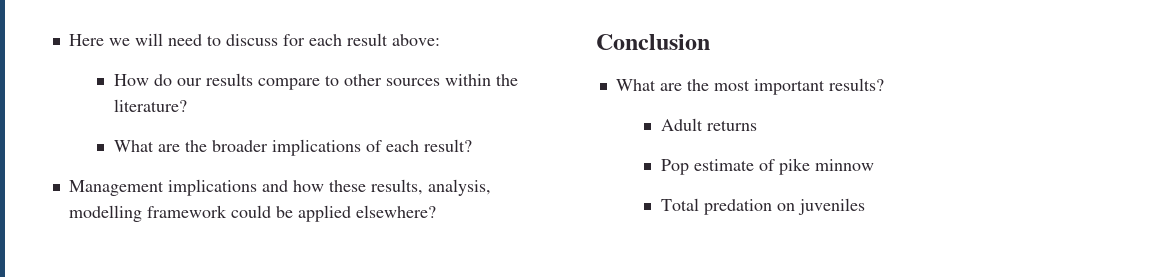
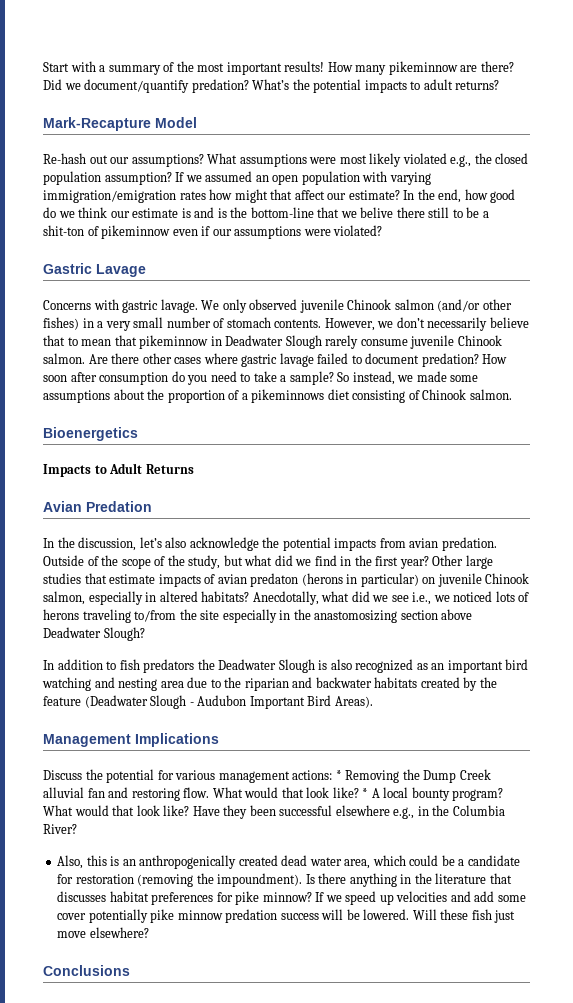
- Here we will need to discuss for each result above:
- How do our results compare to other sources within the literature?
- What are the broader implications of each result?
- Management implications and how these results, analysis, modelling framework could be applied elsewhere?
- Conclusion
- What are the most important results?
- Adult returns
- Pop estimate of pike minnow
- Total predation on juveniles
+ Start with a summary of the most important results! How many pikeminnow are there? Did we document/quantify predation? What’s the potential impacts to adult returns?
+ Mark-Recapture Model
+ Re-hash out our assumptions? What assumptions were most likely violated e.g., the closed population assumption? If we assumed an open population with varying immigration/emigration rates how might that affect our estimate? In the end, how good do we think our estimate is and is the bottom-line that we belive there still to be a shit-ton of pikeminnow even if our assumptions were violated?
+ Gastric Lavage
+ Concerns with gastric lavage. We only observed juvenile Chinook salmon (and/or other fishes) in a very small number of stomach contents. However, we don’t necessarily believe that to mean that pikeminnow in Deadwater Slough rarely consume juvenile Chinook salmon. Are there other cases where gastric lavage failed to document predation? How soon after consumption do you need to take a sample? So instead, we made some assumptions about the proportion of a pikeminnows diet consisting of Chinook salmon.
+ Bioenergetics
+ Impacts to Adult Returns
+ Avian Predation
+ In the discussion, let’s also acknowledge the potential impacts from avian predation. Outside of the scope of the study, but what did we find in the first year? Other large studies that estimate impacts of avian predaton (herons in particular) on juvenile Chinook salmon, especially in altered habitats? Anecdotally, what did we see i.e., we noticed lots of herons traveling to/from the site especially in the anastomosizing section above Deadwater Slough?
+ In addition to fish predators the Deadwater Slough is also recognized as an important bird watching and nesting area due to the riparian and backwater habitats created by the feature (Deadwater Slough - Audubon Important Bird Areas).
+ Management Implications
+ Discuss the potential for various management actions: * Removing the Dump Creek alluvial fan and restoring flow. What would that look like? * A local bounty program? What would that look like? Have they been successful elsewhere e.g., in the Columbia River?
+ Also, this is an anthropogenically created dead water area, which could be a candidate for restoration (removing the impoundment). Is there anything in the literature that discusses habitat preferences for pike minnow? If we speed up velocities and add some cover potentially pike minnow predation success will be lowered. Will these fish just move elsewhere?
+ Conclusions

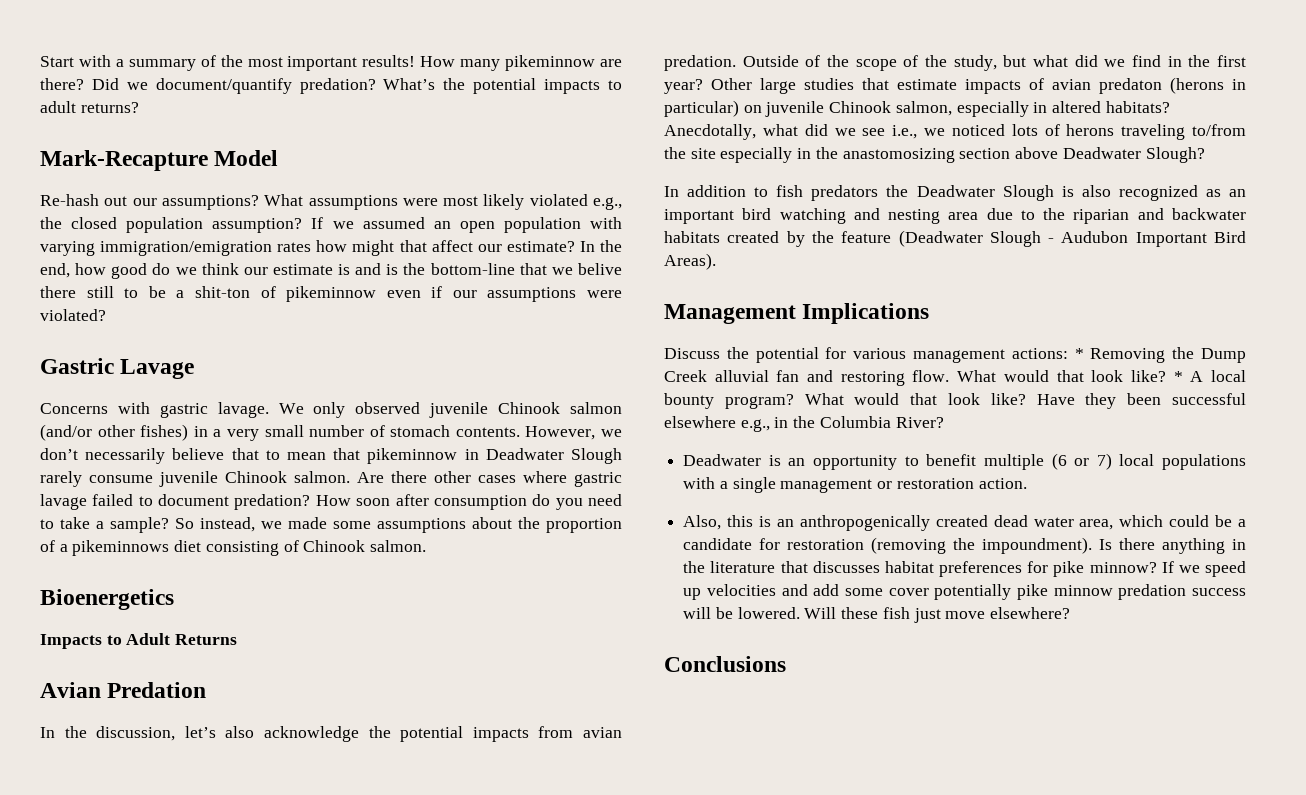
+ Deadwater is an opportunity to benefit multiple (6 or 7) local populations with a single management or restoration action.

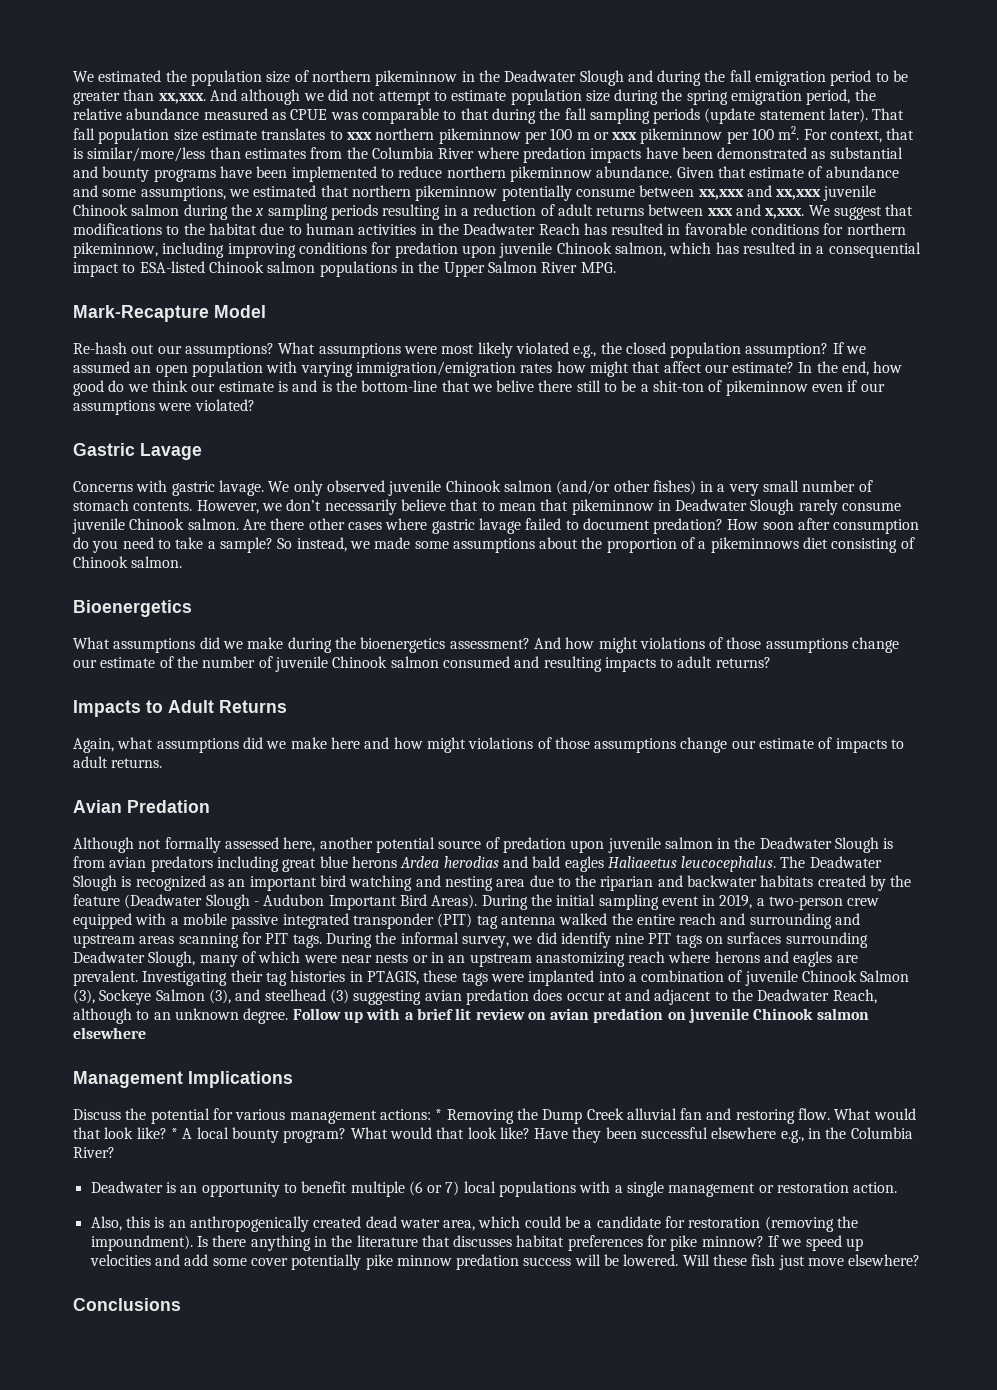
- Start with a summary of the most important results! How many pikeminnow are there? Did we document/quantify predation? What’s the potential impacts to adult returns?
+ We estimated the population size of northern pikeminnow in the Deadwater Slough and during the fall emigration period to be greater than xx,xxx. And although we did not attempt to estimate population size during the spring emigration period, the relative abundance measured as CPUE was comparable to that during the fall sampling periods (update statement later). That fall population size estimate translates to xxx northern pikeminnow per 100 m or xxx pikeminnow per 100 m2. For context, that is similar/more/less than estimates from the Columbia River where predation impacts have been demonstrated as substantial and bounty programs have been implemented to reduce northern pikeminnow abundance. Given that estimate of abundance and some assumptions, we estimated that northern pikeminnow potentially consume between xx,xxx and xx,xxx juvenile Chinook salmon during the x sampling periods resulting in a reduction of adult returns between xxx and x,xxx. We suggest that modifications to the habitat due to human activities in the Deadwater Reach has resulted in favorable conditions for northern pikeminnow, including improving conditions for predation upon juvenile Chinook salmon, which has resulted in a consequential impact to ESA-listed Chinook salmon populations in the Upper Salmon River MPG.
+ What assumptions did we make during the bioenergetics assessment? And how might violations of those assumptions change our estimate of the number of juvenile Chinook salmon consumed and resulting impacts to adult returns?
  Impacts to Adult Returns
+ Again, what assumptions did we make here and how might violations of those assumptions change our estimate of impacts to adult returns.
  Avian Predation
- In the discussion, let’s also acknowledge the potential impacts from avian predation. Outside of the scope of the study, but what did we find in the first year? Other large studies that estimate impacts of avian predaton (herons in particular) on juvenile Chinook salmon, especially in altered habitats? Anecdotally, what did we see i.e., we noticed lots of herons traveling to/from the site especially in the anastomosizing section above Deadwater Slough?
- In addition to fish predators the Deadwater Slough is also recognized as an important bird watching and nesting area due to the riparian and backwater habitats created by the feature (Deadwater Slough - Audubon Important Bird Areas).
+ Although not formally assessed here, another potential source of predation upon juvenile salmon in the Deadwater Slough is from avian predators including great blue herons Ardea herodias and bald eagles Haliaeetus leucocephalus. The Deadwater Slough is recognized as an important bird watching and nesting area due to the riparian and backwater habitats created by the feature (Deadwater Slough - Audubon Important Bird Areas). During the initial sampling event in 2019, a two-person crew equipped with a mobile passive integrated transponder (PIT) tag antenna walked the entire reach and surrounding and upstream areas scanning for PIT tags. During the informal survey, we did identify nine PIT tags on surfaces surrounding Deadwater Slough, many of which were near nests or in an upstream anastomizing reach where herons and eagles are prevalent. Investigating their tag histories in PTAGIS, these tags were implanted into a combination of juvenile Chinook Salmon (3), Sockeye Salmon (3), and steelhead (3) suggesting avian predation does occur at and adjacent to the Deadwater Reach, although to an unknown degree. Follow up with a brief lit review on avian predation on juvenile Chinook salmon elsewhere

